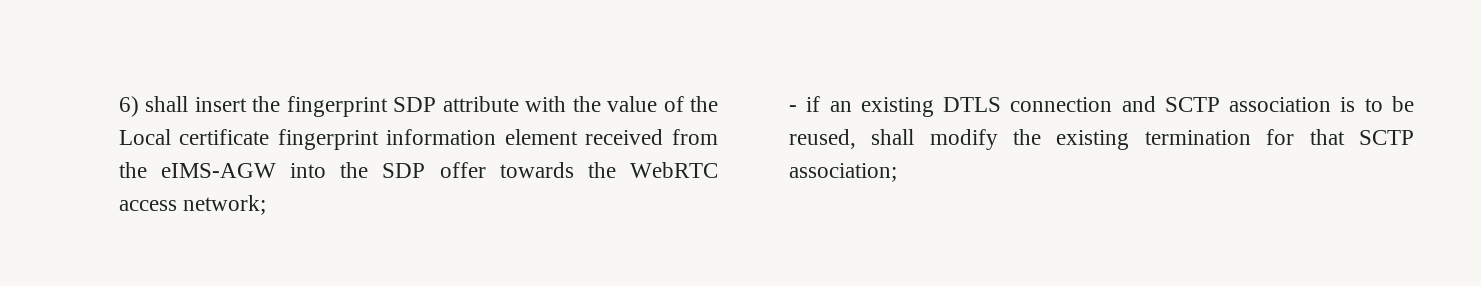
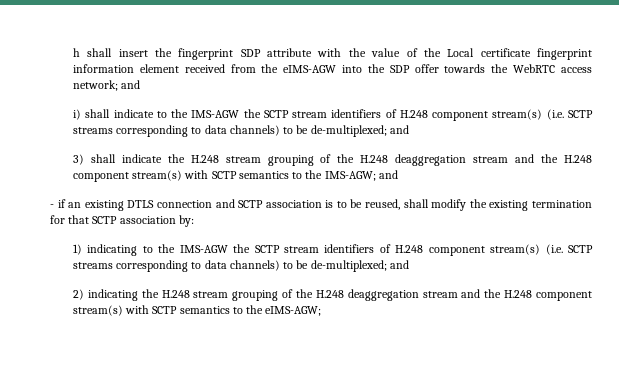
- 6) shall insert the fingerprint SDP attribute with the value of the Local certificate fingerprint information element received from the eIMS-AGW into the SDP offer towards the WebRTC access network;
+ h shall insert the fingerprint SDP attribute with the value of the Local certificate fingerprint information element received from the eIMS-AGW into the SDP offer towards the WebRTC access network; and
+ i) shall indicate to the IMS-AGW the SCTP stream identifiers of H.248 component stream(s) (i.e. SCTP streams corresponding to data channels) to be de-multiplexed; and
+ 3) shall indicate the H.248 stream grouping of the H.248 deaggregation stream and the H.248 component stream(s) with SCTP semantics to the IMS-AGW; and
- - if an existing DTLS connection and SCTP association is to be reused, shall modify the existing termination for that SCTP association;
+ - if an existing DTLS connection and SCTP association is to be reused, shall modify the existing termination for that SCTP association by:
+ 1) indicating to the IMS-AGW the SCTP stream identifiers of H.248 component stream(s) (i.e. SCTP streams corresponding to data channels) to be de-multiplexed; and
+ 2) indicating the H.248 stream grouping of the H.248 deaggregation stream and the H.248 component stream(s) with SCTP semantics to the eIMS-AGW;

